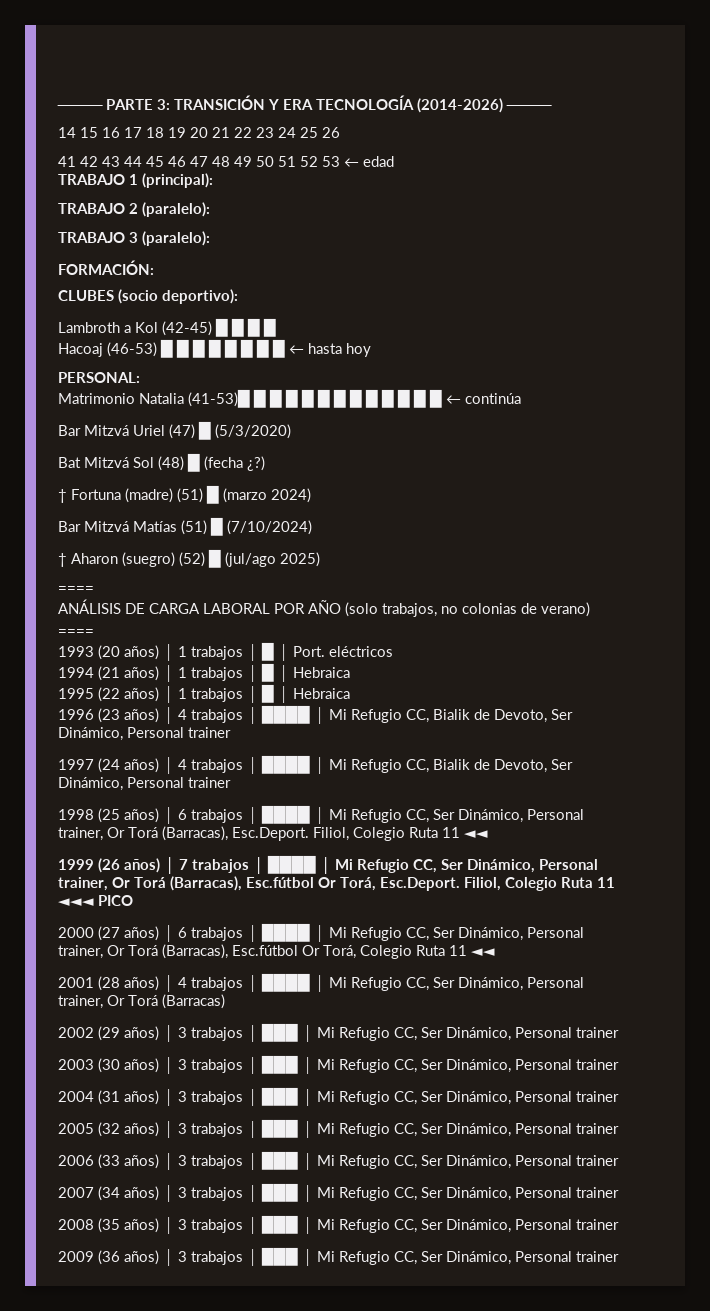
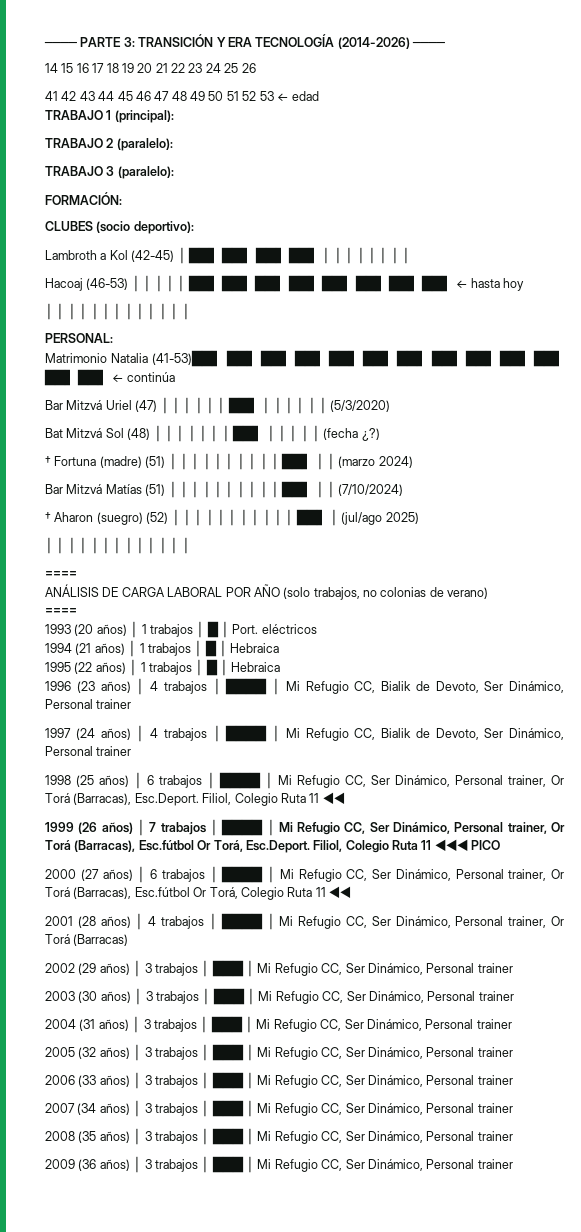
- Lambroth a Kol (42-45) █ █ █ █
- Hacoaj (46-53) █ █ █ █ █ █ █ █ ← hasta hoy
+ Lambroth a Kol (42-45) │ ██▌ ██▌ ██▌ ██▌ │ │ │ │ │ │ │ │
+ Hacoaj (46-53) │ │ │ │ │ ██▌ ██▌ ██▌ ██▌ ██▌ ██▌ ██▌ ██▌ ← hasta hoy
+ │ │ │ │ │ │ │ │ │ │ │ │ │
  PERSONAL:
- Matrimonio Natalia (41-53)█ █ █ █ █ █ █ █ █ █ █ █ █ ← continúa
+ Matrimonio Natalia (41-53)██▌ ██▌ ██▌ ██▌ ██▌ ██▌ ██▌ ██▌ ██▌ ██▌ ██▌ ██▌ ██▌ ← continúa
- Bar Mitzvá Uriel (47) █ (5/3/2020)
+ Bar Mitzvá Uriel (47) │ │ │ │ │ │ ██▌ │ │ │ │ │ │ (5/3/2020)
- Bat Mitzvá Sol (48) █ (fecha ¿?)
+ Bat Mitzvá Sol (48) │ │ │ │ │ │ │ ██▌ │ │ │ │ │ (fecha ¿?)
- † Fortuna (madre) (51) █ (marzo 2024)
+ † Fortuna (madre) (51) │ │ │ │ │ │ │ │ │ │ ██▌ │ │ (marzo 2024)
- Bar Mitzvá Matías (51) █ (7/10/2024)
+ Bar Mitzvá Matías (51) │ │ │ │ │ │ │ │ │ │ ██▌ │ │ (7/10/2024)
- † Aharon (suegro) (52) █ (jul/ago 2025)
+ † Aharon (suegro) (52) │ │ │ │ │ │ │ │ │ │ │ ██▌ │ (jul/ago 2025)
+ │ │ │ │ │ │ │ │ │ │ │ │ │

